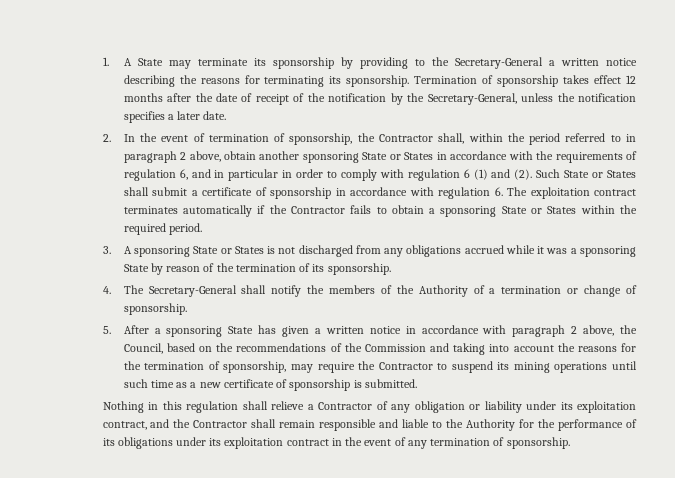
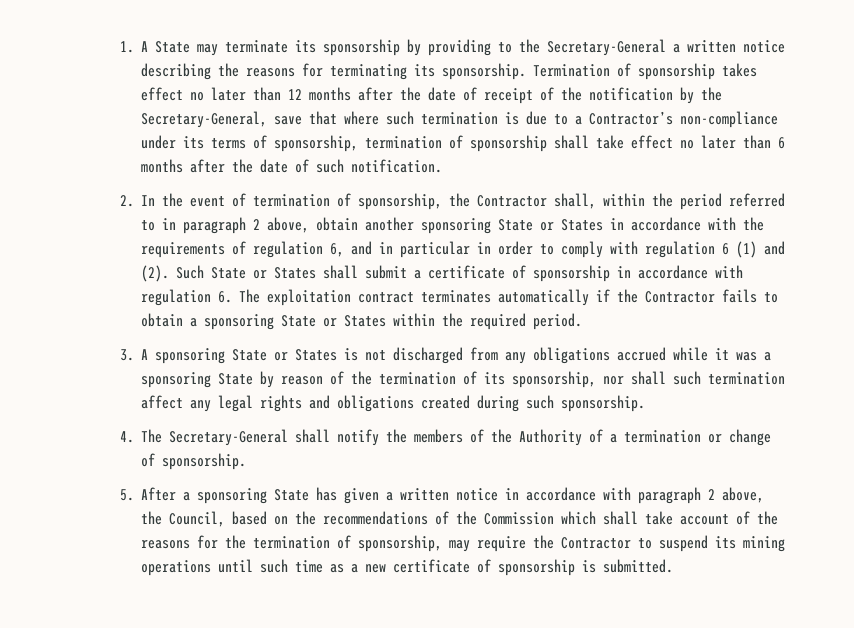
- Termination of sponsorship takes effect 12 months after the date of receipt of the notification by the Secretary-General, unless the notification specifies a later date.
+ Termination of sponsorship takes effect no later than 12 months after the date of receipt of the notification by the Secretary-General, save that where such termination is due to a Contractor’s non-compliance under its terms of sponsorship, termination of sponsorship shall take effect no later than 6 months after the date of such notification.
- 3. A sponsoring State or States is not discharged from any obligations accrued while it was a sponsoring State by reason of the termination of its sponsorship.
+ 3. A sponsoring State or States is not discharged from any obligations accrued while it was a sponsoring State by reason of the termination of its sponsorship, nor shall such termination affect any legal rights and obligations created during such sponsorship.
- 5. After a sponsoring State has given a written notice in accordance with paragraph 2 above, the Council, based on the recommendations of the Commission and taking into account the reasons for the termination of sponsorship, may require the Contractor to suspend its mining operations until such time as a new certificate of sponsorship is submitted.
+ 5. After a sponsoring State has given a written notice in accordance with paragraph 2 above, the Council, based on the recommendations of the Commission which shall take account of the reasons for the termination of sponsorship, may require the Contractor to suspend its mining operations until such time as a new certificate of sponsorship is submitted.
- Nothing in this regulation shall relieve a Contractor of any obligation or liability under its exploitation contract, and the Contractor shall remain responsible and liable to the Authority for the performance of its obligations under its exploitation contract in the event of any termination of sponsorship.

